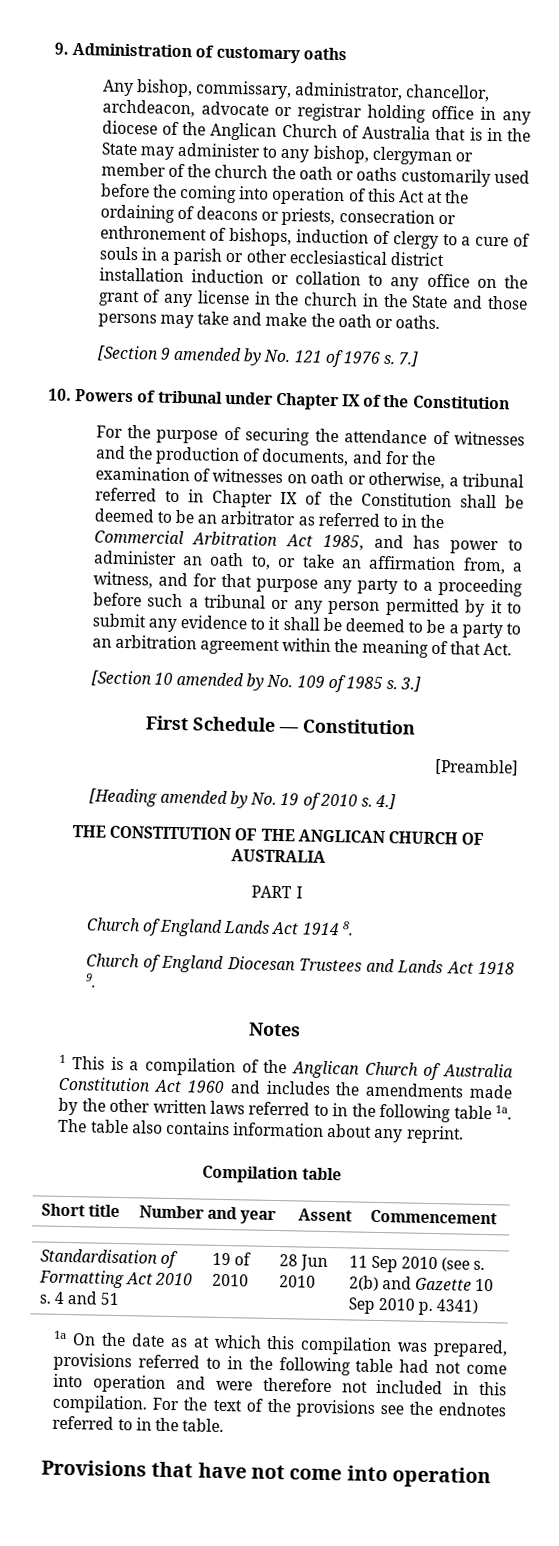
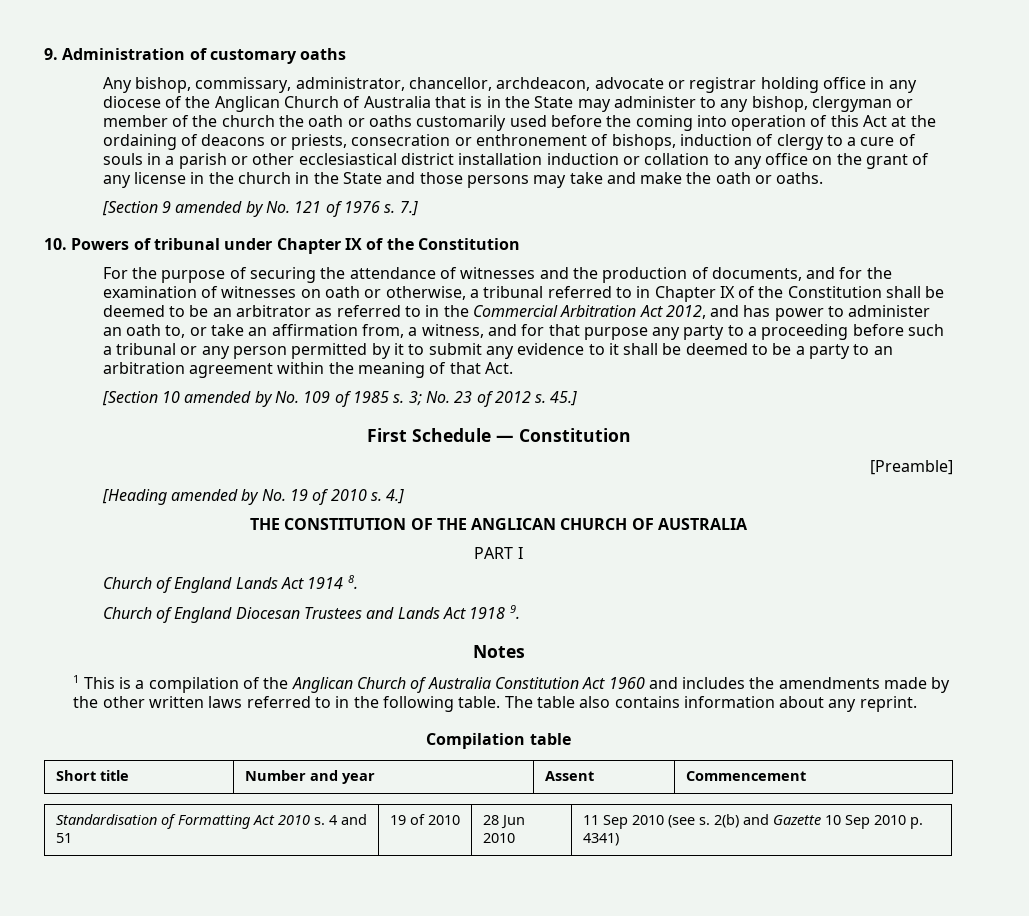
- For the purpose of securing the attendance of witnesses and the production of documents, and for the examination of witnesses on oath or otherwise, a tribunal referred to in Chapter IX of the Constitution shall be deemed to be an arbitrator as referred to in the Commercial Arbitration Act 1985, and has power to administer an oath to, or take an affirmation from, a witness, and for that purpose any party to a proceeding before such a tribunal or any person permitted by it to submit any evidence to it shall be deemed to be a party to an arbitration agreement within the meaning of that Act.
+ For the purpose of securing the attendance of witnesses and the production of documents, and for the examination of witnesses on oath or otherwise, a tribunal referred to in Chapter IX of the Constitution shall be deemed to be an arbitrator as referred to in the Commercial Arbitration Act 2012, and has power to administer an oath to, or take an affirmation from, a witness, and for that purpose any party to a proceeding before such a tribunal or any person permitted by it to submit any evidence to it shall be deemed to be a party to an arbitration agreement within the meaning of that Act.
- 3.]
+ 3; No. 23 of 2012 s. 45.]
- 1 This is a compilation of the Anglican Church of Australia Constitution Act 1960 and includes the amendments made by the other written laws referred to in the following table 1a.
+ 1 This is a compilation of the Anglican Church of Australia Constitution Act 1960 and includes the amendments made by the other written laws referred to in the following table.
- 1a On the date as at which this compilation was prepared, provisions referred to in the following table had not come into operation and were therefore not included in this compilation. For the text of the provisions see the endnotes referred to in the table.
- Provisions that have not come into operation

